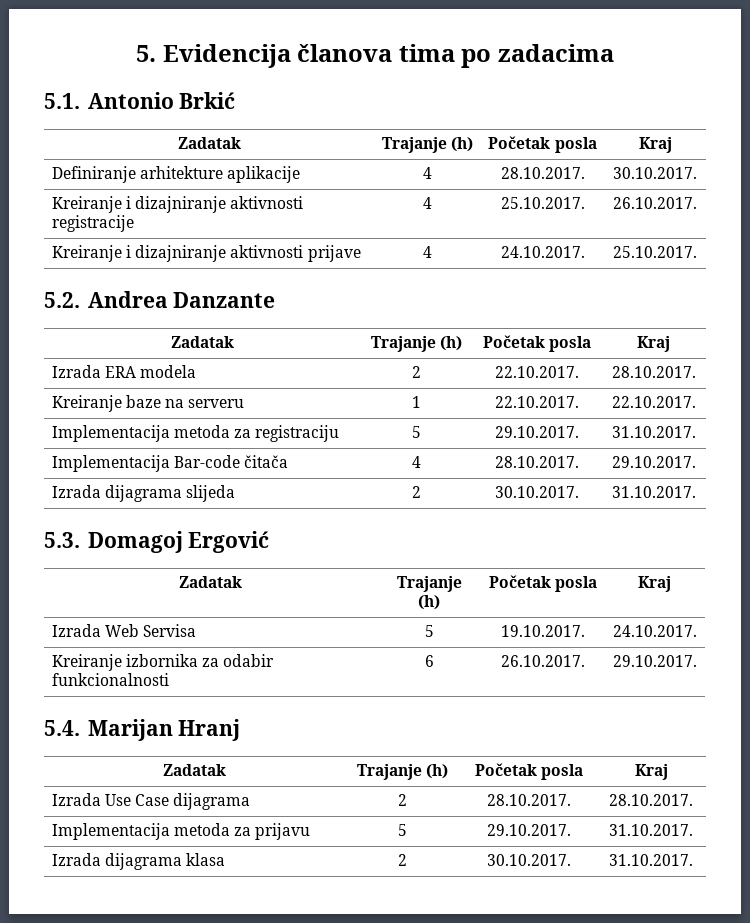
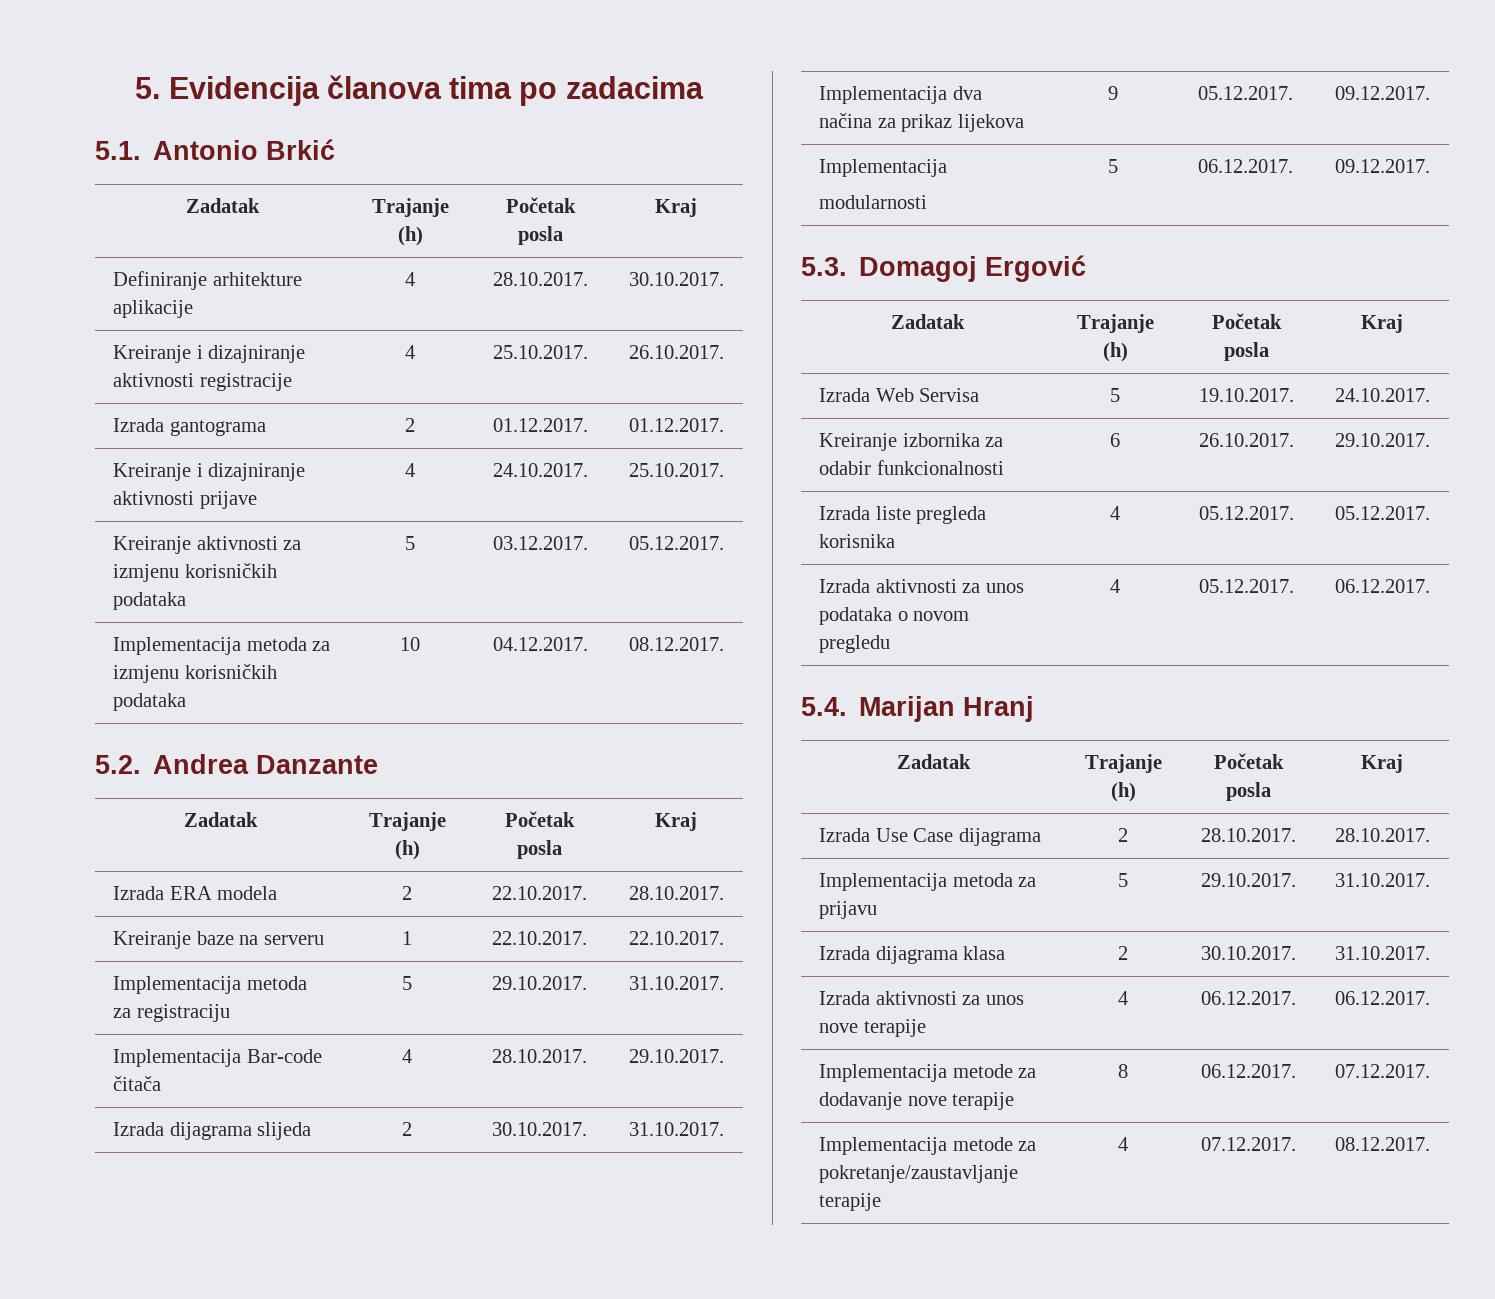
+ Izrada gantograma | 2 | 01.12.2017. | 01.12.2017.
+ Kreiranje aktivnosti za izmjenu korisničkih podataka | 5 | 03.12.2017. | 05.12.2017.
+ Implementacija metoda za izmjenu korisničkih podataka | 10 | 04.12.2017. | 08.12.2017.
+ Implementacija dva načina za prikaz lijekova | 9 | 05.12.2017. | 09.12.2017.
+ Implementacija
+ modularnosti | 5 | 06.12.2017. | 09.12.2017.
+ Izrada liste pregleda korisnika | 4 | 05.12.2017. | 05.12.2017.
+ Izrada aktivnosti za unos podataka o novom pregledu | 4 | 05.12.2017. | 06.12.2017.
+ Izrada aktivnosti za unos nove terapije | 4 | 06.12.2017. | 06.12.2017.
+ Implementacija metode za dodavanje nove terapije | 8 | 06.12.2017. | 07.12.2017.
+ Implementacija metode za pokretanje/zaustavljanje terapije | 4 | 07.12.2017. | 08.12.2017.

